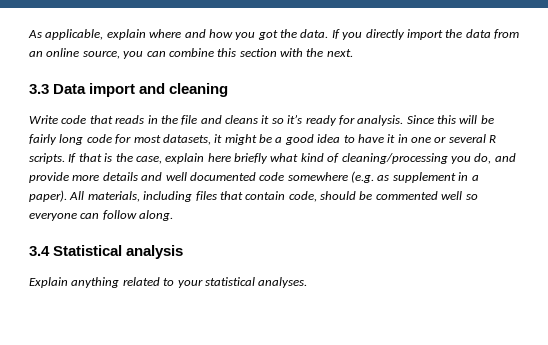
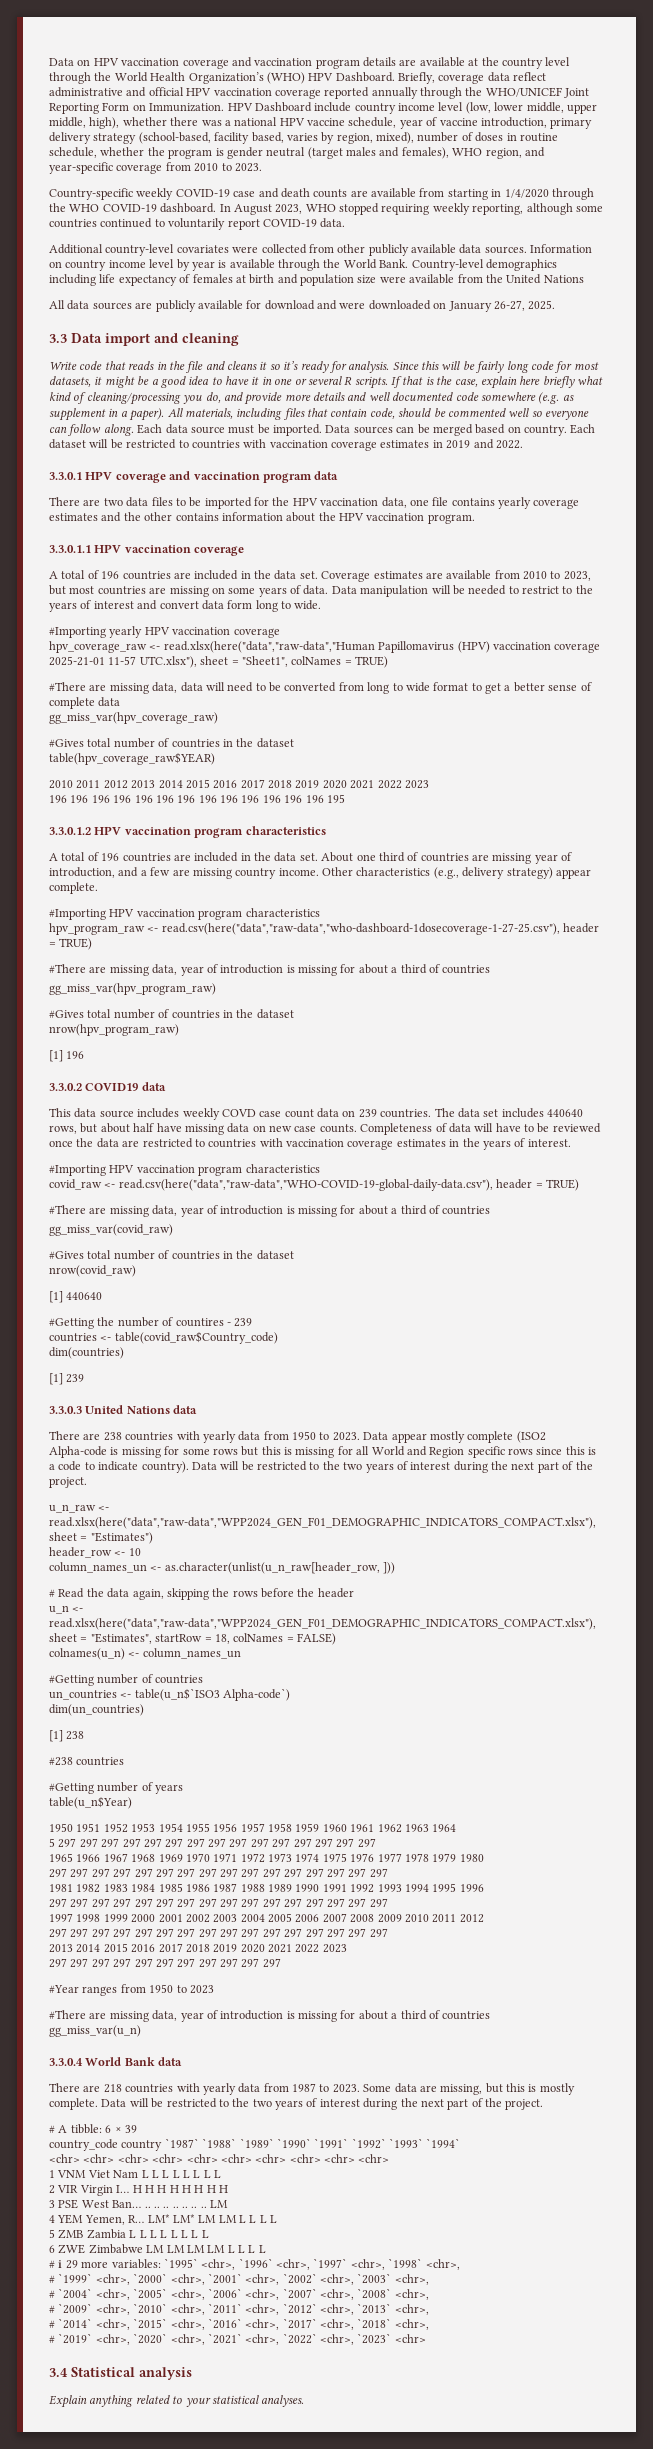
- As applicable, explain where and how you got the data. If you directly import the data from an online source, you can combine this section with the next.
+ Data on HPV vaccination coverage and vaccination program details are available at the country level through the World Health Organization’s (WHO) HPV Dashboard. Briefly, coverage data reflect administrative and official HPV vaccination coverage reported annually through the WHO/UNICEF Joint Reporting Form on Immunization. HPV Dashboard include country income level (low, lower middle, upper middle, high), whether there was a national HPV vaccine schedule, year of vaccine introduction, primary delivery strategy (school-based, facility based, varies by region, mixed), number of doses in routine schedule, whether the program is gender neutral (target males and females), WHO region, and year-specific coverage from 2010 to 2023.
+ Country-specific weekly COVID-19 case and death counts are available from starting in 1/4/2020 through the WHO COVID-19 dashboard. In August 2023, WHO stopped requiring weekly reporting, although some countries continued to voluntarily report COVID-19 data.
+ Additional country-level covariates were collected from other publicly available data sources. Information on country income level by year is available through the World Bank. Country-level demographics including life expectancy of females at birth and population size were available from the United Nations
+ All data sources are publicly available for download and were downloaded on January 26-27, 2025.
+ Each data source must be imported. Data sources can be merged based on country. Each dataset will be restricted to countries with vaccination coverage estimates in 2019 and 2022.
+ 3.3.0.1 HPV coverage and vaccination program data
+ There are two data files to be imported for the HPV vaccination data, one file contains yearly coverage estimates and the other contains information about the HPV vaccination program.
+ 3.3.0.1.1 HPV vaccination coverage
+ A total of 196 countries are included in the data set. Coverage estimates are available from 2010 to 2023, but most countries are missing on some years of data. Data manipulation will be needed to restrict to the years of interest and convert data form long to wide.
+ #Importing yearly HPV vaccination coverage
+ hpv_coverage_raw <- read.xlsx(here("data","raw-data","Human Papillomavirus (HPV) vaccination coverage 2025-21-01 11-57 UTC.xlsx"), sheet = "Sheet1", colNames = TRUE)
+ #There are missing data, data will need to be converted from long to wide format to get a better sense of complete data
+ gg_miss_var(hpv_coverage_raw)
+ #Gives total number of countries in the dataset
+ table(hpv_coverage_raw$YEAR)
+ 2010 2011 2012 2013 2014 2015 2016 2017 2018 2019 2020 2021 2022 2023
+ 196 196 196 196 196 196 196 196 196 196 196 196 196 195
+ 3.3.0.1.2 HPV vaccination program characteristics
+ A total of 196 countries are included in the data set. About one third of countries are missing year of introduction, and a few are missing country income. Other characteristics (e.g., delivery strategy) appear complete.
+ #Importing HPV vaccination program characteristics
+ hpv_program_raw <- read.csv(here("data","raw-data","who-dashboard-1dosecoverage-1-27-25.csv"), header = TRUE)
+ #There are missing data, year of introduction is missing for about a third of countries
+ gg_miss_var(hpv_program_raw)
+ #Gives total number of countries in the dataset
+ nrow(hpv_program_raw)
+ [1] 196
+ 3.3.0.2 COVID19 data
+ This data source includes weekly COVD case count data on 239 countries. The data set includes 440640 rows, but about half have missing data on new case counts. Completeness of data will have to be reviewed once the data are restricted to countries with vaccination coverage estimates in the years of interest.
+ #Importing HPV vaccination program characteristics
+ covid_raw <- read.csv(here("data","raw-data","WHO-COVID-19-global-daily-data.csv"), header = TRUE)
+ #There are missing data, year of introduction is missing for about a third of countries
+ gg_miss_var(covid_raw)
+ #Gives total number of countries in the dataset
+ nrow(covid_raw)
+ [1] 440640
+ #Getting the number of countires - 239
+ countries <- table(covid_raw$Country_code)
+ dim(countries)
+ [1] 239
+ 3.3.0.3 United Nations data
+ There are 238 countries with yearly data from 1950 to 2023. Data appear mostly complete (ISO2 Alpha-code is missing for some rows but this is missing for all World and Region specific rows since this is a code to indicate country). Data will be restricted to the two years of interest during the next part of the project.
+ u_n_raw <- read.xlsx(here("data","raw-data","WPP2024_GEN_F01_DEMOGRAPHIC_INDICATORS_COMPACT.xlsx"), sheet = "Estimates")
+ header_row <- 10
+ column_names_un <- as.character(unlist(u_n_raw[header_row, ]))
+ # Read the data again, skipping the rows before the header
+ u_n <- read.xlsx(here("data","raw-data","WPP2024_GEN_F01_DEMOGRAPHIC_INDICATORS_COMPACT.xlsx"), sheet = "Estimates", startRow = 18, colNames = FALSE)
+ colnames(u_n) <- column_names_un
+ #Getting number of countries
+ un_countries <- table(u_n$`ISO3 Alpha-code`)
+ dim(un_countries)
+ [1] 238
+ #238 countries
+ #Getting number of years
+ table(u_n$Year)
+ 1950 1951 1952 1953 1954 1955 1956 1957 1958 1959 1960 1961 1962 1963 1964
+ 5 297 297 297 297 297 297 297 297 297 297 297 297 297 297 297
+ 1965 1966 1967 1968 1969 1970 1971 1972 1973 1974 1975 1976 1977 1978 1979 1980
+ 297 297 297 297 297 297 297 297 297 297 297 297 297 297 297 297
+ 1981 1982 1983 1984 1985 1986 1987 1988 1989 1990 1991 1992 1993 1994 1995 1996
+ 297 297 297 297 297 297 297 297 297 297 297 297 297 297 297 297
+ 1997 1998 1999 2000 2001 2002 2003 2004 2005 2006 2007 2008 2009 2010 2011 2012
+ 297 297 297 297 297 297 297 297 297 297 297 297 297 297 297 297
+ 2013 2014 2015 2016 2017 2018 2019 2020 2021 2022 2023
+ 297 297 297 297 297 297 297 297 297 297 297
+ #Year ranges from 1950 to 2023
+ #There are missing data, year of introduction is missing for about a third of countries
+ gg_miss_var(u_n)
+ 3.3.0.4 World Bank data
+ There are 218 countries with yearly data from 1987 to 2023. Some data are missing, but this is mostly complete. Data will be restricted to the two years of interest during the next part of the project.
+ # A tibble: 6 × 39
+ country_code country `1987` `1988` `1989` `1990` `1991` `1992` `1993` `1994`
+ <chr> <chr> <chr> <chr> <chr> <chr> <chr> <chr> <chr> <chr>
+ 1 VNM Viet Nam L L L L L L L L
+ 2 VIR Virgin I… H H H H H H H H
+ 3 PSE West Ban… .. .. .. .. .. .. .. LM
+ 4 YEM Yemen, R… LM* LM* LM LM L L L L
+ 5 ZMB Zambia L L L L L L L L
+ 6 ZWE Zimbabwe LM LM LM LM L L L L
+ # ℹ 29 more variables: `1995` <chr>, `1996` <chr>, `1997` <chr>, `1998` <chr>,
+ # `1999` <chr>, `2000` <chr>, `2001` <chr>, `2002` <chr>, `2003` <chr>,
+ # `2004` <chr>, `2005` <chr>, `2006` <chr>, `2007` <chr>, `2008` <chr>,
+ # `2009` <chr>, `2010` <chr>, `2011` <chr>, `2012` <chr>, `2013` <chr>,
+ # `2014` <chr>, `2015` <chr>, `2016` <chr>, `2017` <chr>, `2018` <chr>,
+ # `2019` <chr>, `2020` <chr>, `2021` <chr>, `2022` <chr>, `2023` <chr>

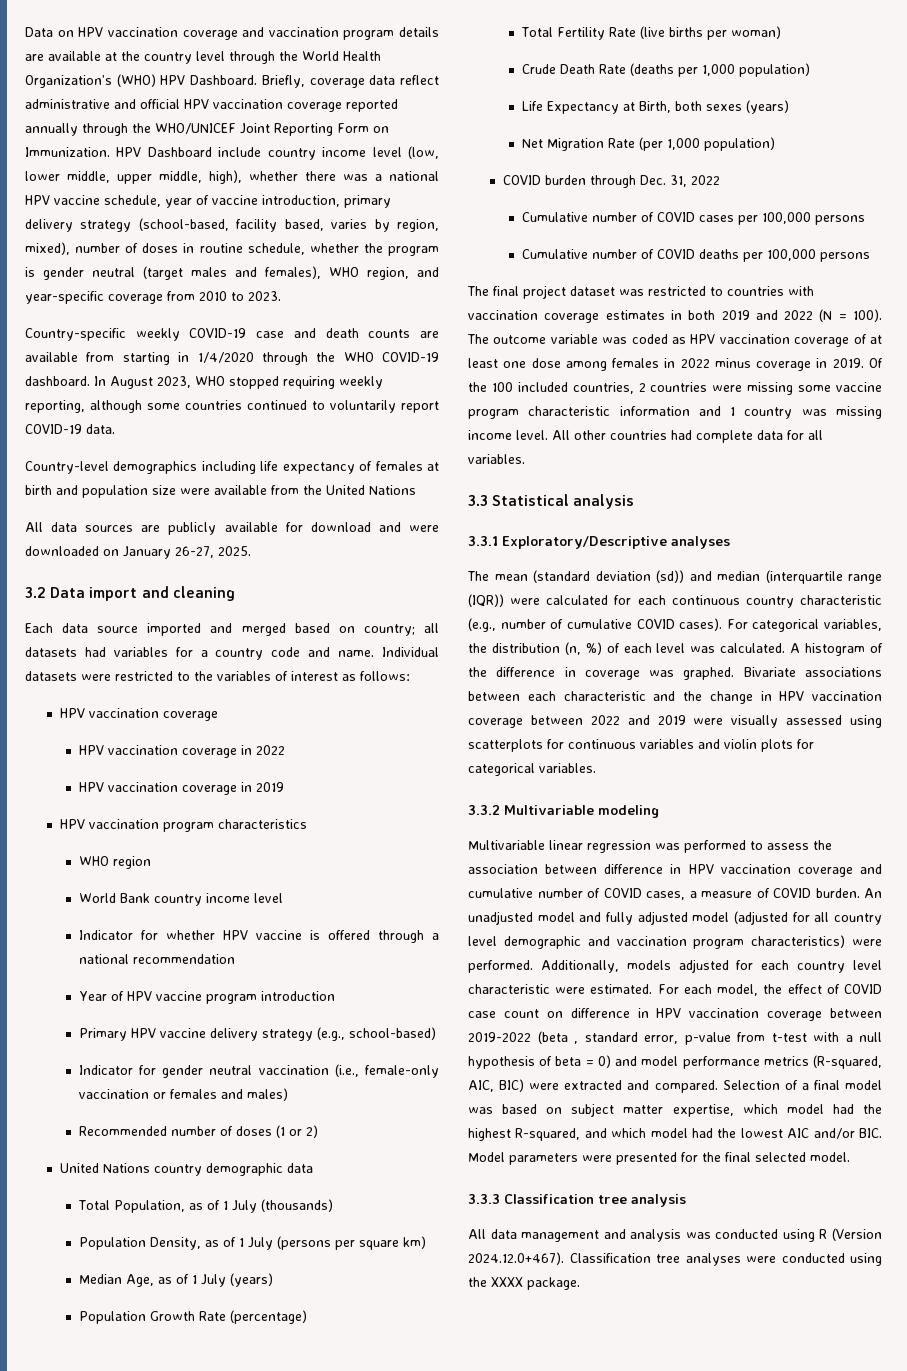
- Additional country-level covariates were collected from other publicly available data sources. Information on country income level by year is available through the World Bank.
- 3.3 Data import and cleaning
+ 3.2 Data import and cleaning
- Write code that reads in the file and cleans it so it’s ready for analysis. Since this will be fairly long code for most datasets, it might be a good idea to have it in one or several R scripts. If that is the case, explain here briefly what kind of cleaning/processing you do, and provide more details and well documented code somewhere (e.g. as supplement in a paper). All materials, including files that contain code, should be commented well so everyone can follow along. Each data source must be imported. Data sources can be merged based on country. Each dataset will be restricted to countries with vaccination coverage estimates in 2019 and 2022.
- 3.3.0.1 HPV coverage and vaccination program data
- There are two data files to be imported for the HPV vaccination data, one file contains yearly coverage estimates and the other contains information about the HPV vaccination program.
- 3.3.0.1.1 HPV vaccination coverage
- A total of 196 countries are included in the data set. Coverage estimates are available from 2010 to 2023, but most countries are missing on some years of data. Data manipulation will be needed to restrict to the years of interest and convert data form long to wide.
- #Importing yearly HPV vaccination coverage
- hpv_coverage_raw <- read.xlsx(here("data","raw-data","Human Papillomavirus (HPV) vaccination coverage 2025-21-01 11-57 UTC.xlsx"), sheet = "Sheet1", colNames = TRUE)
- #There are missing data, data will need to be converted from long to wide format to get a better sense of complete data
- gg_miss_var(hpv_coverage_raw)
- #Gives total number of countries in the dataset
- table(hpv_coverage_raw$YEAR)
- 2010 2011 2012 2013 2014 2015 2016 2017 2018 2019 2020 2021 2022 2023
- 196 196 196 196 196 196 196 196 196 196 196 196 196 195
- 3.3.0.1.2 HPV vaccination program characteristics
- A total of 196 countries are included in the data set. About one third of countries are missing year of introduction, and a few are missing country income. Other characteristics (e.g., delivery strategy) appear complete.
- #Importing HPV vaccination program characteristics
- hpv_program_raw <- read.csv(here("data","raw-data","who-dashboard-1dosecoverage-1-27-25.csv"), header = TRUE)
- #There are missing data, year of introduction is missing for about a third of countries
- gg_miss_var(hpv_program_raw)
- #Gives total number of countries in the dataset
- nrow(hpv_program_raw)
- [1] 196
- 3.3.0.2 COVID19 data
- This data source includes weekly COVD case count data on 239 countries. The data set includes 440640 rows, but about half have missing data on new case counts. Completeness of data will have to be reviewed once the data are restricted to countries with vaccination coverage estimates in the years of interest.
- #Importing HPV vaccination program characteristics
- covid_raw <- read.csv(here("data","raw-data","WHO-COVID-19-global-daily-data.csv"), header = TRUE)
- #There are missing data, year of introduction is missing for about a third of countries
- gg_miss_var(covid_raw)
- #Gives total number of countries in the dataset
- nrow(covid_raw)
- [1] 440640
- #Getting the number of countires - 239
- countries <- table(covid_raw$Country_code)
- dim(countries)
- [1] 239
- 3.3.0.3 United Nations data
- There are 238 countries with yearly data from 1950 to 2023. Data appear mostly complete (ISO2 Alpha-code is missing for some rows but this is missing for all World and Region specific rows since this is a code to indicate country). Data will be restricted to the two years of interest during the next part of the project.
- u_n_raw <- read.xlsx(here("data","raw-data","WPP2024_GEN_F01_DEMOGRAPHIC_INDICATORS_COMPACT.xlsx"), sheet = "Estimates")
- header_row <- 10
- column_names_un <- as.character(unlist(u_n_raw[header_row, ]))
- # Read the data again, skipping the rows before the header
- u_n <- read.xlsx(here("data","raw-data","WPP2024_GEN_F01_DEMOGRAPHIC_INDICATORS_COMPACT.xlsx"), sheet = "Estimates", startRow = 18, colNames = FALSE)
- colnames(u_n) <- column_names_un
- #Getting number of countries
- un_countries <- table(u_n$`ISO3 Alpha-code`)
- dim(un_countries)
- [1] 238
- #238 countries
- #Getting number of years
- table(u_n$Year)
- 1950 1951 1952 1953 1954 1955 1956 1957 1958 1959 1960 1961 1962 1963 1964
- 5 297 297 297 297 297 297 297 297 297 297 297 297 297 297 297
- 1965 1966 1967 1968 1969 1970 1971 1972 1973 1974 1975 1976 1977 1978 1979 1980
- 297 297 297 297 297 297 297 297 297 297 297 297 297 297 297 297
- 1981 1982 1983 1984 1985 1986 1987 1988 1989 1990 1991 1992 1993 1994 1995 1996
- 297 297 297 297 297 297 297 297 297 297 297 297 297 297 297 297
- 1997 1998 1999 2000 2001 2002 2003 2004 2005 2006 2007 2008 2009 2010 2011 2012
- 297 297 297 297 297 297 297 297 297 297 297 297 297 297 297 297
- 2013 2014 2015 2016 2017 2018 2019 2020 2021 2022 2023
- 297 297 297 297 297 297 297 297 297 297 297
- #Year ranges from 1950 to 2023
- #There are missing data, year of introduction is missing for about a third of countries
- gg_miss_var(u_n)
- 3.3.0.4 World Bank data
- There are 218 countries with yearly data from 1987 to 2023. Some data are missing, but this is mostly complete. Data will be restricted to the two years of interest during the next part of the project.
- # A tibble: 6 × 39
- country_code country `1987` `1988` `1989` `1990` `1991` `1992` `1993` `1994`
- <chr> <chr> <chr> <chr> <chr> <chr> <chr> <chr> <chr> <chr>
- 1 VNM Viet Nam L L L L L L L L
- 2 VIR Virgin I… H H H H H H H H
- 3 PSE West Ban… .. .. .. .. .. .. .. LM
- 4 YEM Yemen, R… LM* LM* LM LM L L L L
- 5 ZMB Zambia L L L L L L L L
- 6 ZWE Zimbabwe LM LM LM LM L L L L
- # ℹ 29 more variables: `1995` <chr>, `1996` <chr>, `1997` <chr>, `1998` <chr>,
- # `1999` <chr>, `2000` <chr>, `2001` <chr>, `2002` <chr>, `2003` <chr>,
- # `2004` <chr>, `2005` <chr>, `2006` <chr>, `2007` <chr>, `2008` <chr>,
- # `2009` <chr>, `2010` <chr>, `2011` <chr>, `2012` <chr>, `2013` <chr>,
- # `2014` <chr>, `2015` <chr>, `2016` <chr>, `2017` <chr>, `2018` <chr>,
- # `2019` <chr>, `2020` <chr>, `2021` <chr>, `2022` <chr>, `2023` <chr>
- 3.4 Statistical analysis
- Explain anything related to your statistical analyses.
+ Each data source imported and merged based on country; all datasets had variables for a country code and name. Individual datasets were restricted to the variables of interest as follows:
+ HPV vaccination coverage
+ HPV vaccination coverage in 2022
+ HPV vaccination coverage in 2019
+ HPV vaccination program characteristics
+ WHO region
+ World Bank country income level
+ Indicator for whether HPV vaccine is offered through a national recommendation
+ Year of HPV vaccine program introduction
+ Primary HPV vaccine delivery strategy (e.g., school-based)
+ Indicator for gender neutral vaccination (i.e., female-only vaccination or females and males)
+ Recommended number of doses (1 or 2)
+ United Nations country demographic data
+ Total Population, as of 1 July (thousands)
+ Population Density, as of 1 July (persons per square km)
+ Median Age, as of 1 July (years)
+ Population Growth Rate (percentage)
+ Total Fertility Rate (live births per woman)
+ Crude Death Rate (deaths per 1,000 population)
+ Life Expectancy at Birth, both sexes (years)
+ Net Migration Rate (per 1,000 population)
+ COVID burden through Dec. 31, 2022
+ Cumulative number of COVID cases per 100,000 persons
+ Cumulative number of COVID deaths per 100,000 persons
+ The final project dataset was restricted to countries with vaccination coverage estimates in both 2019 and 2022 (N = 100). The outcome variable was coded as HPV vaccination coverage of at least one dose among females in 2022 minus coverage in 2019. Of the 100 included countries, 2 countries were missing some vaccine program characteristic information and 1 country was missing income level. All other countries had complete data for all variables.
+ 3.3 Statistical analysis
+ 3.3.1 Exploratory/Descriptive analyses
+ The mean (standard deviation (sd)) and median (interquartile range (IQR)) were calculated for each continuous country characteristic (e.g., number of cumulative COVID cases). For categorical variables, the distribution (n, %) of each level was calculated. A histogram of the difference in coverage was graphed. Bivariate associations between each characteristic and the change in HPV vaccination coverage between 2022 and 2019 were visually assessed using scatterplots for continuous variables and violin plots for categorical variables.
+ 3.3.2 Multivariable modeling
+ Multivariable linear regression was performed to assess the association between difference in HPV vaccination coverage and cumulative number of COVID cases, a measure of COVID burden. An unadjusted model and fully adjusted model (adjusted for all country level demographic and vaccination program characteristics) were performed. Additionally, models adjusted for each country level characteristic were estimated. For each model, the effect of COVID case count on difference in HPV vaccination coverage between 2019-2022 (beta , standard error, p-value from t-test with a null hypothesis of beta = 0) and model performance metrics (R-squared, AIC, BIC) were extracted and compared. Selection of a final model was based on subject matter expertise, which model had the highest R-squared, and which model had the lowest AIC and/or BIC. Model parameters were presented for the final selected model.
+ 3.3.3 Classification tree analysis
+ All data management and analysis was conducted using R (Version 2024.12.0+467). Classification tree analyses were conducted using the XXXX package.

